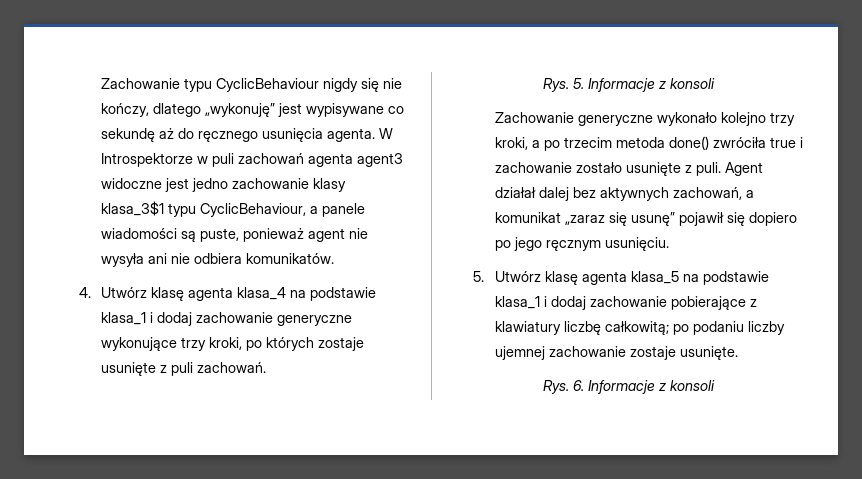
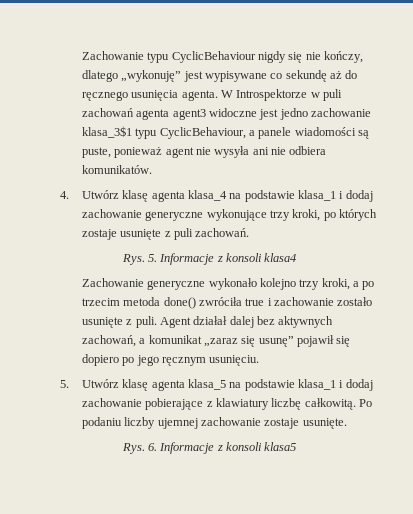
- W Introspektorze w puli zachowań agenta agent3 widoczne jest jedno zachowanie klasy klasa_3$1 typu CyclicBehaviour, a panele wiadomości są puste, ponieważ agent nie wysyła ani nie odbiera komunikatów.
+ W Introspektorze w puli zachowań agenta agent3 widoczne jest jedno zachowanie klasa_3$1 typu CyclicBehaviour, a panele wiadomości są puste, ponieważ agent nie wysyła ani nie odbiera komunikatów.
- Rys. 5. Informacje z konsoli
+ Rys. 5. Informacje z konsoli klasa4
- 5. Utwórz klasę agenta klasa_5 na podstawie klasa_1 i dodaj zachowanie pobierające z klawiatury liczbę całkowitą; po podaniu liczby ujemnej zachowanie zostaje usunięte.
+ 5. Utwórz klasę agenta klasa_5 na podstawie klasa_1 i dodaj zachowanie pobierające z klawiatury liczbę całkowitą. Po podaniu liczby ujemnej zachowanie zostaje usunięte.
- Rys. 6. Informacje z konsoli
+ Rys. 6. Informacje z konsoli klasa5

